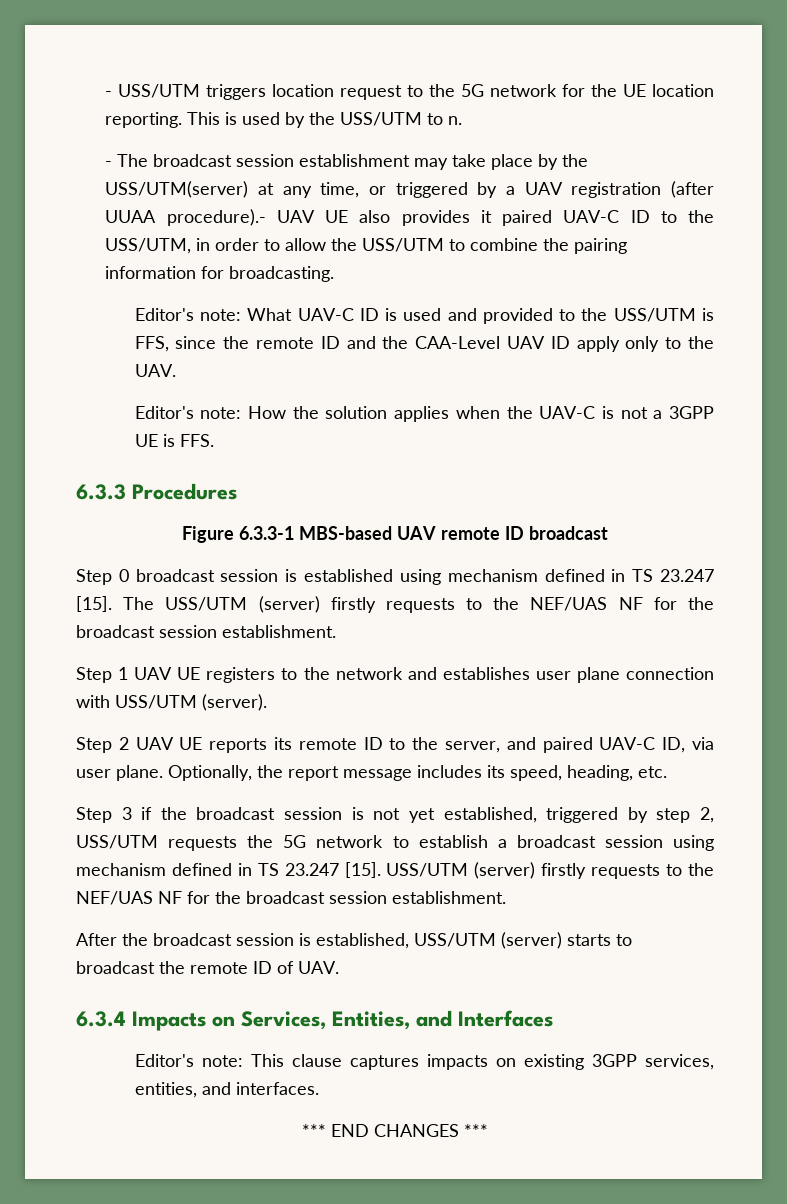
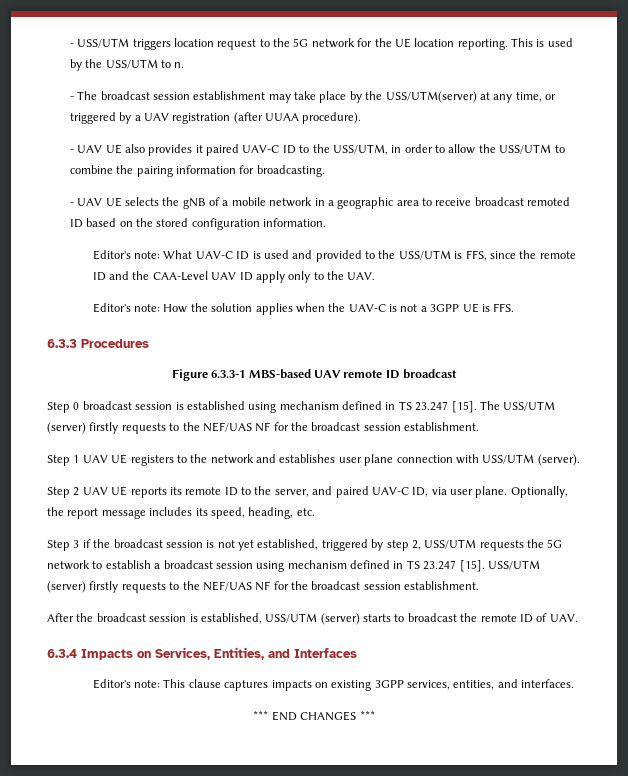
- - The broadcast session establishment may take place by the USS/UTM(server) at any time, or triggered by a UAV registration (after UUAA procedure).- UAV UE also provides it paired UAV-C ID to the USS/UTM, in order to allow the USS/UTM to combine the pairing information for broadcasting.
+ - The broadcast session establishment may take place by the USS/UTM(server) at any time, or triggered by a UAV registration (after UUAA procedure).
+ - UAV UE also provides it paired UAV-C ID to the USS/UTM, in order to allow the USS/UTM to combine the pairing information for broadcasting.
+ - UAV UE selects the gNB of a mobile network in a geographic area to receive broadcast remoted ID based on the stored configuration information.

